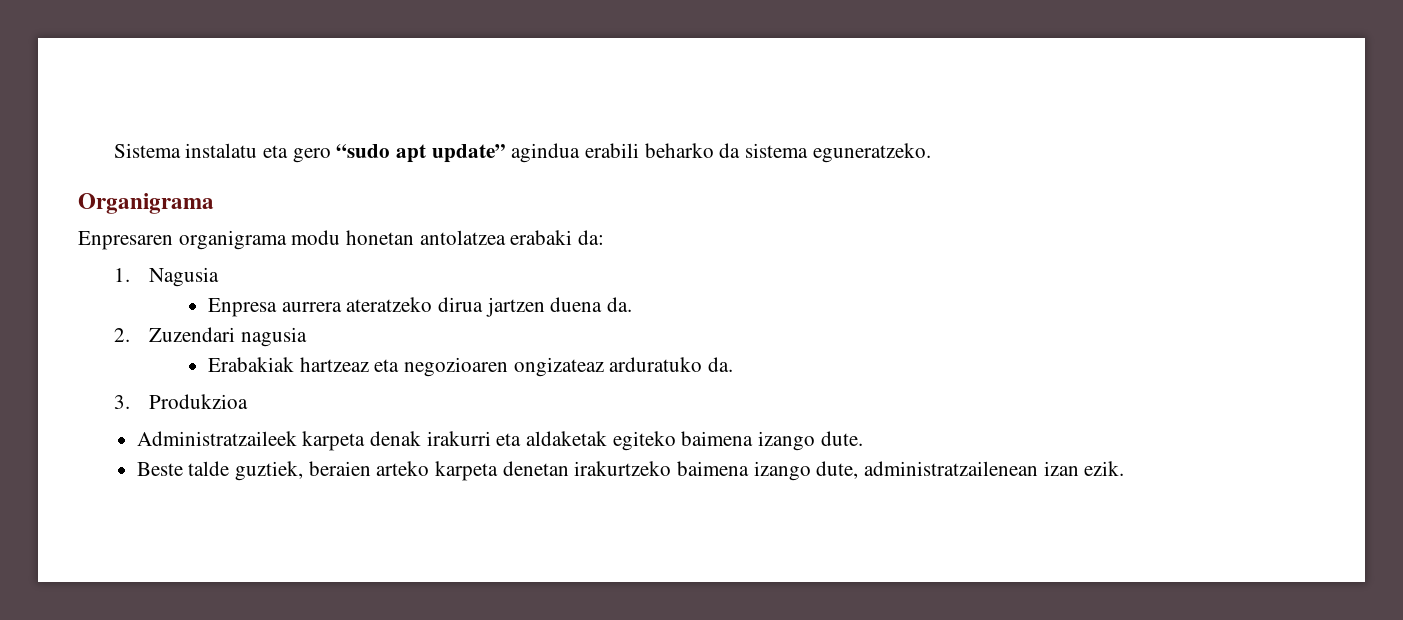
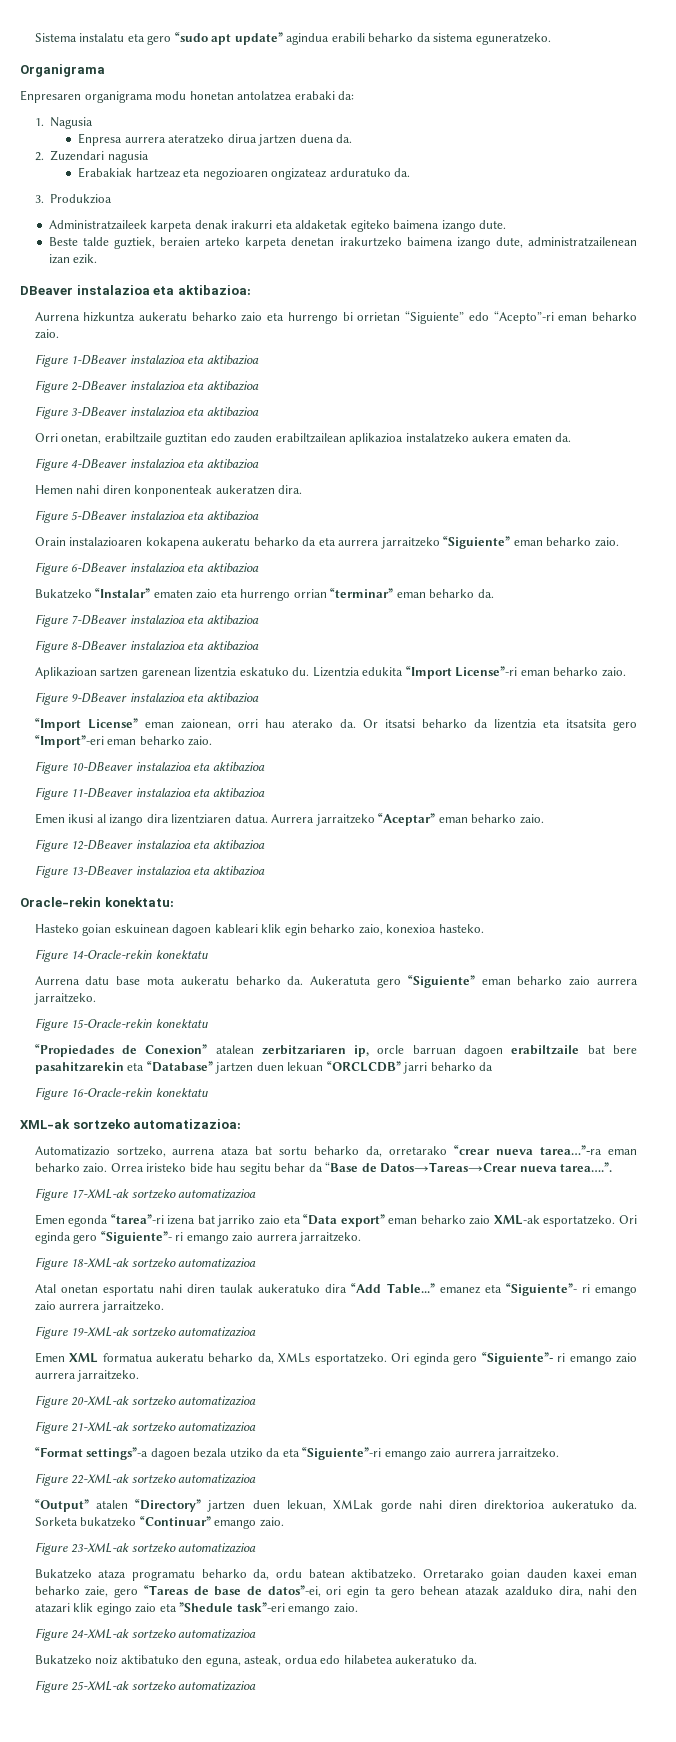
+ DBeaver instalazioa eta aktibazioa:
+ Aurrena hizkuntza aukeratu beharko zaio eta hurrengo bi orrietan “Siguiente” edo “Acepto”-ri eman beharko zaio.
+ Figure 1-DBeaver instalazioa eta aktibazioa
+ Figure 2-DBeaver instalazioa eta aktibazioa
+ Figure 3-DBeaver instalazioa eta aktibazioa
+ Orri onetan, erabiltzaile guztitan edo zauden erabiltzailean aplikazioa instalatzeko aukera ematen da.
+ Figure 4-DBeaver instalazioa eta aktibazioa
+ Hemen nahi diren konponenteak aukeratzen dira.
+ Figure 5-DBeaver instalazioa eta aktibazioa
+ Orain instalazioaren kokapena aukeratu beharko da eta aurrera jarraitzeko “Siguiente” eman beharko zaio.
+ Figure 6-DBeaver instalazioa eta aktibazioa
+ Bukatzeko “Instalar” ematen zaio eta hurrengo orrian “terminar” eman beharko da.
+ Figure 7-DBeaver instalazioa eta aktibazioa
+ Figure 8-DBeaver instalazioa eta aktibazioa
+ Aplikazioan sartzen garenean lizentzia eskatuko du. Lizentzia edukita “Import License”-ri eman beharko zaio.
+ Figure 9-DBeaver instalazioa eta aktibazioa
+ “Import License” eman zaionean, orri hau aterako da. Or itsatsi beharko da lizentzia eta itsatsita gero “Import”-eri eman beharko zaio.
+ Figure 10-DBeaver instalazioa eta aktibazioa
+ Figure 11-DBeaver instalazioa eta aktibazioa
+ Emen ikusi al izango dira lizentziaren datua. Aurrera jarraitzeko “Aceptar” eman beharko zaio.
+ Figure 12-DBeaver instalazioa eta aktibazioa
+ Figure 13-DBeaver instalazioa eta aktibazioa
+ Oracle-rekin konektatu:
+ Hasteko goian eskuinean dagoen kableari klik egin beharko zaio, konexioa hasteko.
+ Figure 14-Oracle-rekin konektatu
+ Aurrena datu base mota aukeratu beharko da. Aukeratuta gero “Siguiente” eman beharko zaio aurrera jarraitzeko.
+ Figure 15-Oracle-rekin konektatu
+ “Propiedades de Conexion” atalean zerbitzariaren ip, orcle barruan dagoen erabiltzaile bat bere pasahitzarekin eta “Database” jartzen duen lekuan “ORCLCDB” jarri beharko da
+ Figure 16-Oracle-rekin konektatu
+ XML-ak sortzeko automatizazioa:
+ Automatizazio sortzeko, aurrena ataza bat sortu beharko da, orretarako “crear nueva tarea…”-ra eman beharko zaio. Orrea iristeko bide hau segitu behar da “Base de Datos→Tareas→Crear nueva tarea….”.
+ Figure 17-XML-ak sortzeko automatizazioa
+ Emen egonda “tarea”-ri izena bat jarriko zaio eta “Data export” eman beharko zaio XML-ak esportatzeko. Ori eginda gero “Siguiente”- ri emango zaio aurrera jarraitzeko.
+ Figure 18-XML-ak sortzeko automatizazioa
+ Atal onetan esportatu nahi diren taulak aukeratuko dira “Add Table...” emanez eta “Siguiente”- ri emango zaio aurrera jarraitzeko.
+ Figure 19-XML-ak sortzeko automatizazioa
+ Emen XML formatua aukeratu beharko da, XMLs esportatzeko. Ori eginda gero “Siguiente”- ri emango zaio aurrera jarraitzeko.
+ Figure 20-XML-ak sortzeko automatizazioa
+ Figure 21-XML-ak sortzeko automatizazioa
+ “Format settings”-a dagoen bezala utziko da eta “Siguiente”-ri emango zaio aurrera jarraitzeko.
+ Figure 22-XML-ak sortzeko automatizazioa
+ “Output” atalen “Directory” jartzen duen lekuan, XMLak gorde nahi diren direktorioa aukeratuko da. Sorketa bukatzeko “Continuar” emango zaio.
+ Figure 23-XML-ak sortzeko automatizazioa
+ Bukatzeko ataza programatu beharko da, ordu batean aktibatzeko. Orretarako goian dauden kaxei eman beharko zaie, gero “Tareas de base de datos”-ei, ori egin ta gero behean atazak azalduko dira, nahi den atazari klik egingo zaio eta ”Shedule task”-eri emango zaio.
+ Figure 24-XML-ak sortzeko automatizazioa
+ Bukatzeko noiz aktibatuko den eguna, asteak, ordua edo hilabetea aukeratuko da.
+ Figure 25-XML-ak sortzeko automatizazioa

